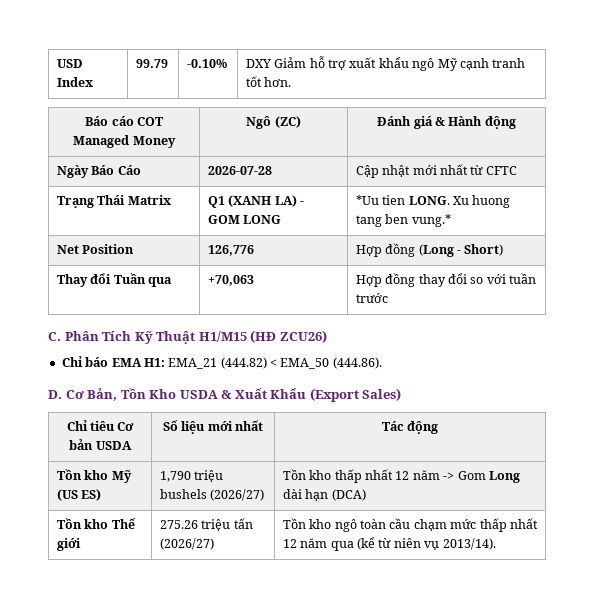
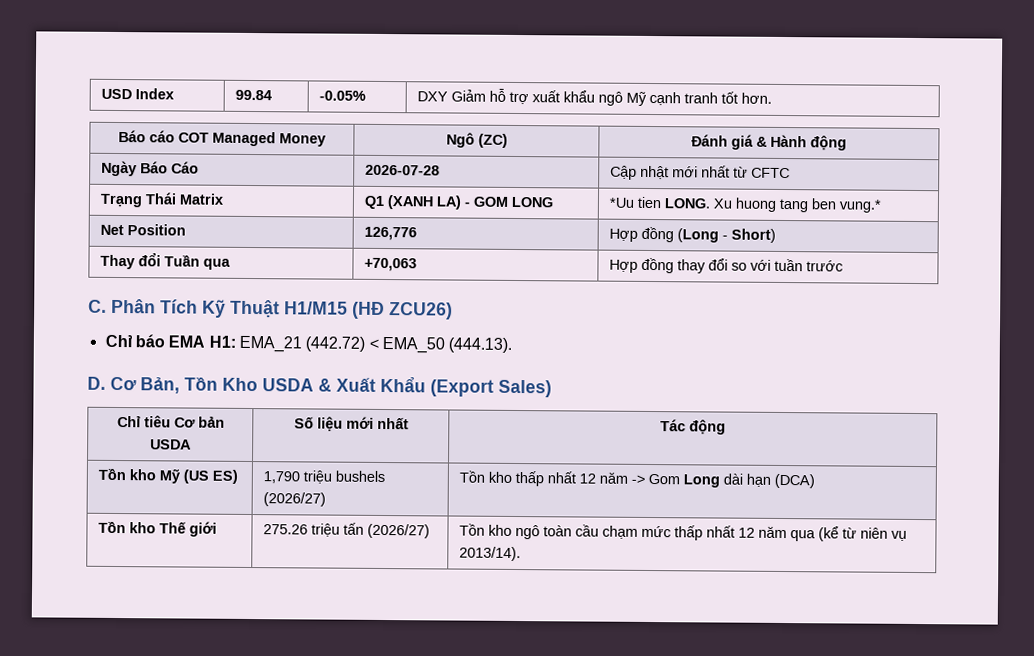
- USD Index | 99.79 | -0.10% | DXY Giảm hỗ trợ xuất khẩu ngô Mỹ cạnh tranh tốt hơn.
+ USD Index | 99.84 | -0.05% | DXY Giảm hỗ trợ xuất khẩu ngô Mỹ cạnh tranh tốt hơn.
- Chỉ báo EMA H1: EMA_21 (444.82) < EMA_50 (444.86).
+ Chỉ báo EMA H1: EMA_21 (442.72) < EMA_50 (444.13).

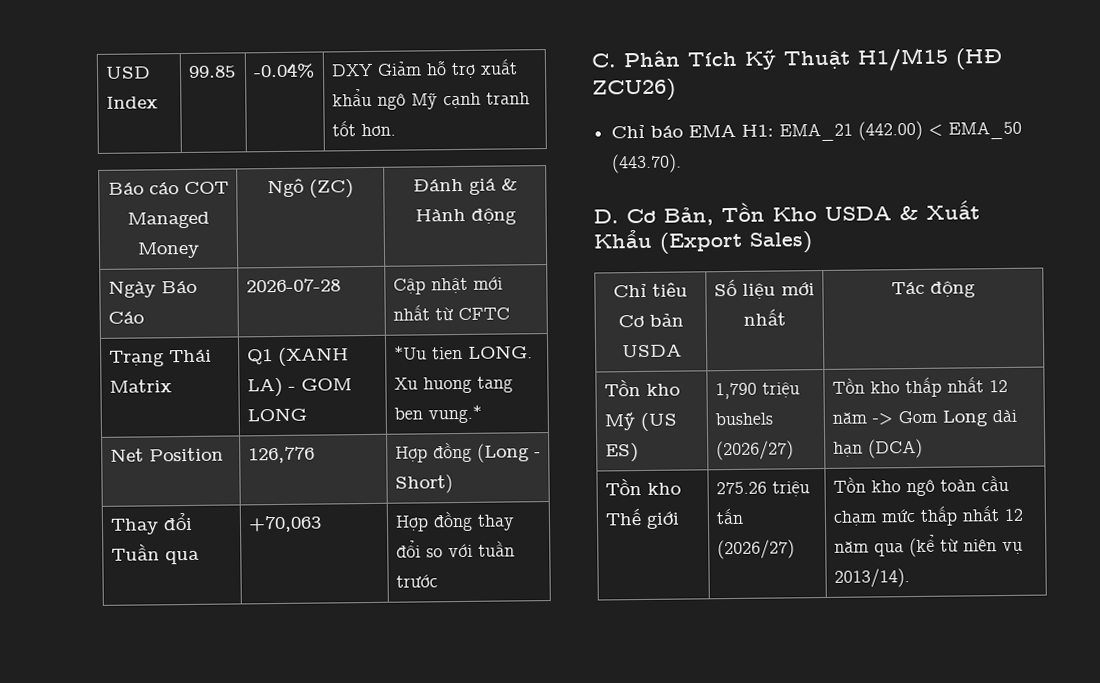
- USD Index | 99.84 | -0.05% | DXY Giảm hỗ trợ xuất khẩu ngô Mỹ cạnh tranh tốt hơn.
+ USD Index | 99.85 | -0.04% | DXY Giảm hỗ trợ xuất khẩu ngô Mỹ cạnh tranh tốt hơn.
- Chỉ báo EMA H1: EMA_21 (442.72) < EMA_50 (444.13).
+ Chỉ báo EMA H1: EMA_21 (442.00) < EMA_50 (443.70).

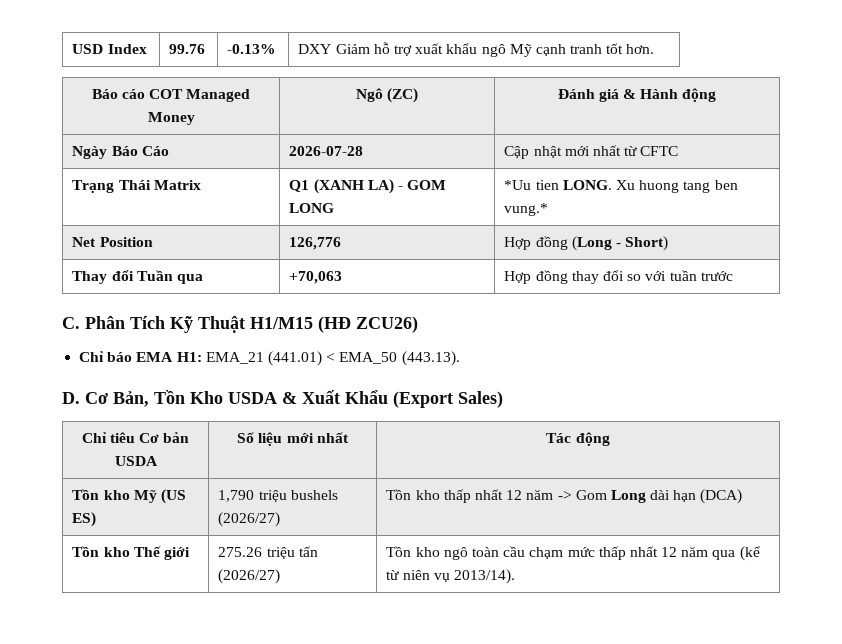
- USD Index | 99.85 | -0.04% | DXY Giảm hỗ trợ xuất khẩu ngô Mỹ cạnh tranh tốt hơn.
+ USD Index | 99.76 | -0.13% | DXY Giảm hỗ trợ xuất khẩu ngô Mỹ cạnh tranh tốt hơn.
- Chỉ báo EMA H1: EMA_21 (442.00) < EMA_50 (443.70).
+ Chỉ báo EMA H1: EMA_21 (441.01) < EMA_50 (443.13).

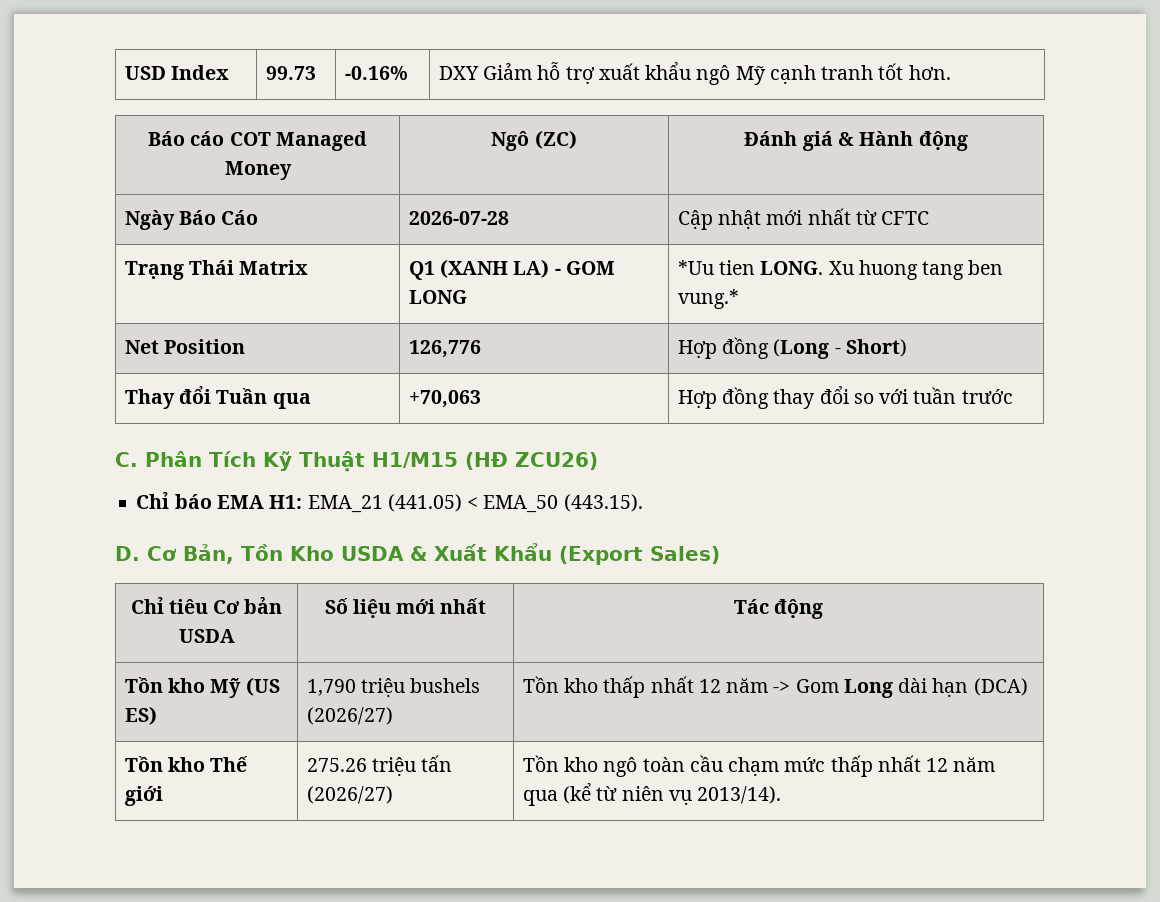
- USD Index | 99.76 | -0.13% | DXY Giảm hỗ trợ xuất khẩu ngô Mỹ cạnh tranh tốt hơn.
+ USD Index | 99.73 | -0.16% | DXY Giảm hỗ trợ xuất khẩu ngô Mỹ cạnh tranh tốt hơn.
- Chỉ báo EMA H1: EMA_21 (441.01) < EMA_50 (443.13).
+ Chỉ báo EMA H1: EMA_21 (441.05) < EMA_50 (443.15).

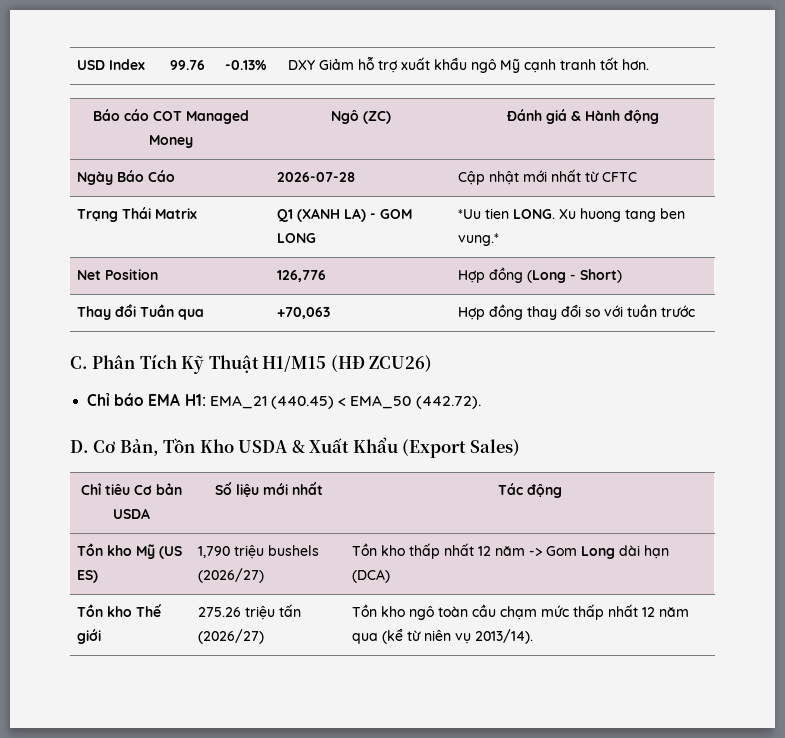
- USD Index | 99.73 | -0.16% | DXY Giảm hỗ trợ xuất khẩu ngô Mỹ cạnh tranh tốt hơn.
+ USD Index | 99.76 | -0.13% | DXY Giảm hỗ trợ xuất khẩu ngô Mỹ cạnh tranh tốt hơn.
- Chỉ báo EMA H1: EMA_21 (441.05) < EMA_50 (443.15).
+ Chỉ báo EMA H1: EMA_21 (440.45) < EMA_50 (442.72).

